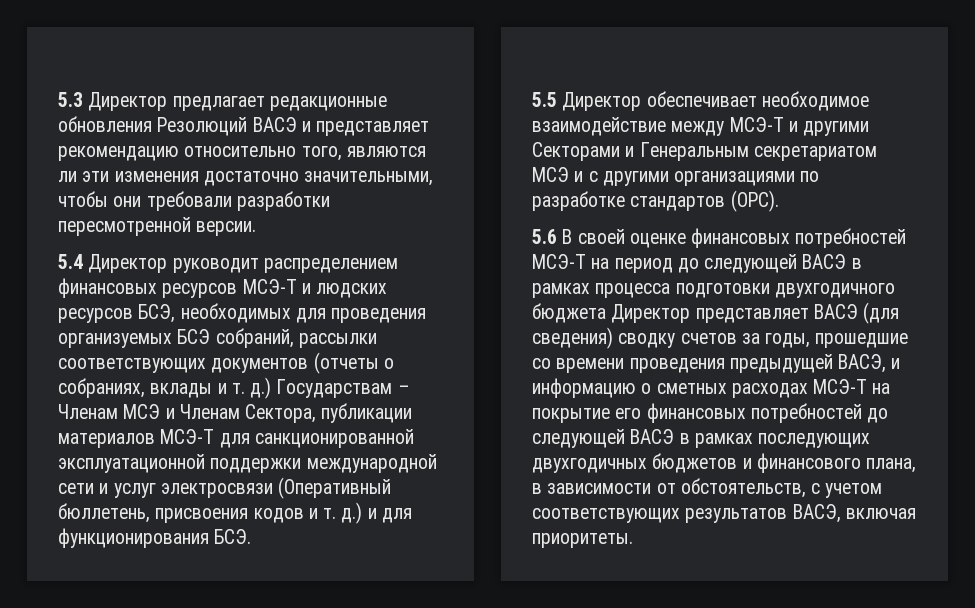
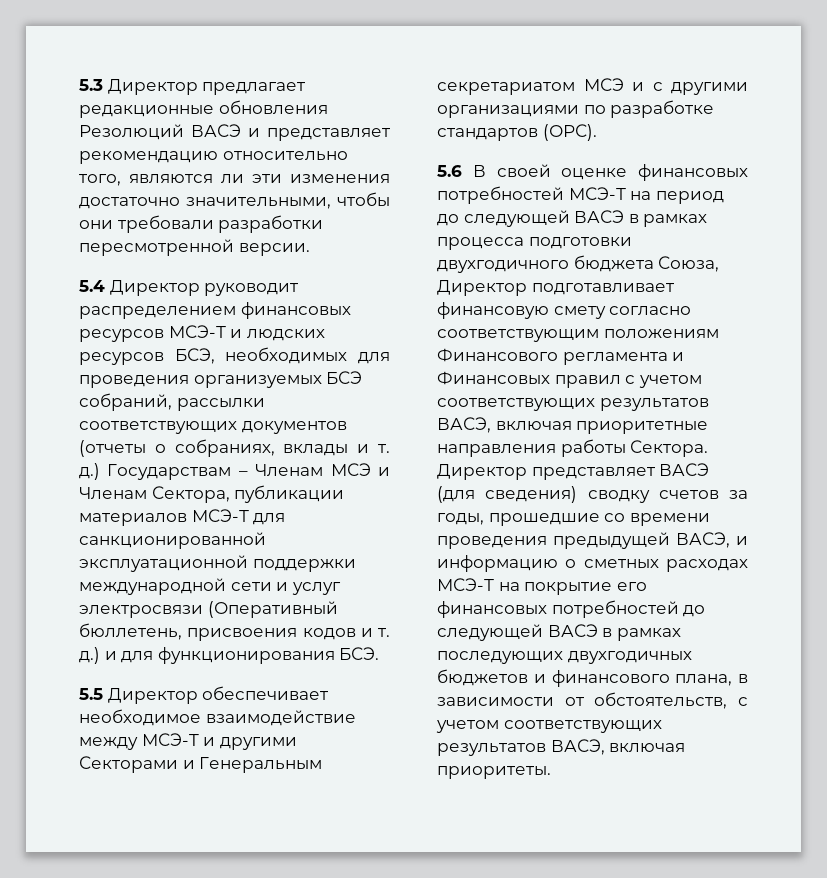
- 5.6 В своей оценке финансовых потребностей МСЭ-Т на период до следующей ВАСЭ в рамках процесса подготовки двухгодичного бюджета Директор представляет ВАСЭ (для сведения) сводку счетов за годы, прошедшие со времени проведения предыдущей ВАСЭ, и информацию о сметных расходах МСЭ-Т на покрытие его финансовых потребностей до следующей ВАСЭ в рамках последующих двухгодичных бюджетов и финансового плана, в зависимости от обстоятельств, с учетом соответствующих результатов ВАСЭ, включая приоритеты.
+ 5.6 В своей оценке финансовых потребностей МСЭ-Т на период до следующей ВАСЭ в рамках процесса подготовки двухгодичного бюджета Союза, Директор подготавливает финансовую смету согласно соответствующим положениям Финансового регламента и Финансовых правил с учетом соответствующих результатов ВАСЭ, включая приоритетные направления работы Сектора. Директор представляет ВАСЭ (для сведения) сводку счетов за годы, прошедшие со времени проведения предыдущей ВАСЭ, и информацию о сметных расходах МСЭ-Т на покрытие его финансовых потребностей до следующей ВАСЭ в рамках последующих двухгодичных бюджетов и финансового плана, в зависимости от обстоятельств, с учетом соответствующих результатов ВАСЭ, включая приоритеты.

